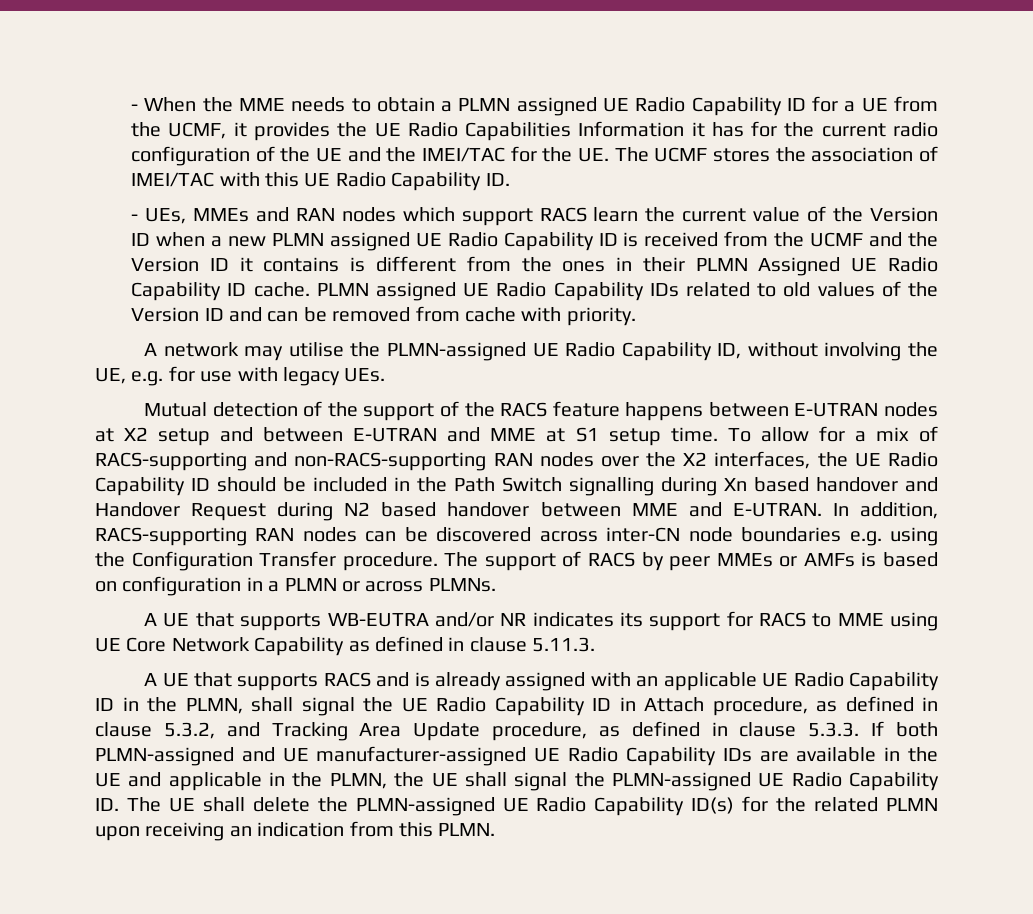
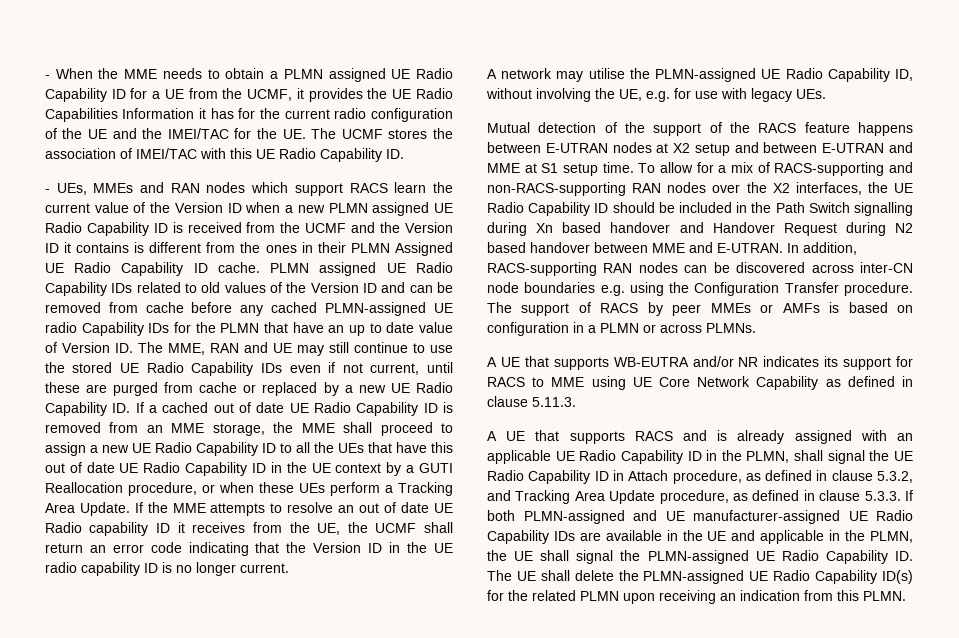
- PLMN assigned UE Radio Capability IDs related to old values of the Version ID and can be removed from cache with priority.
+ PLMN assigned UE Radio Capability IDs related to old values of the Version ID and can be removed from cache before any cached PLMN-assigned UE radio Capability IDs for the PLMN that have an up to date value of Version ID. The MME, RAN and UE may still continue to use the stored UE Radio Capability IDs even if not current, until these are purged from cache or replaced by a new UE Radio Capability ID. If a cached out of date UE Radio Capability ID is removed from an MME storage, the MME shall proceed to assign a new UE Radio Capability ID to all the UEs that have this out of date UE Radio Capability ID in the UE context by a GUTI Reallocation procedure, or when these UEs perform a Tracking Area Update. If the MME attempts to resolve an out of date UE Radio capability ID it receives from the UE, the UCMF shall return an error code indicating that the Version ID in the UE radio capability ID is no longer current.

